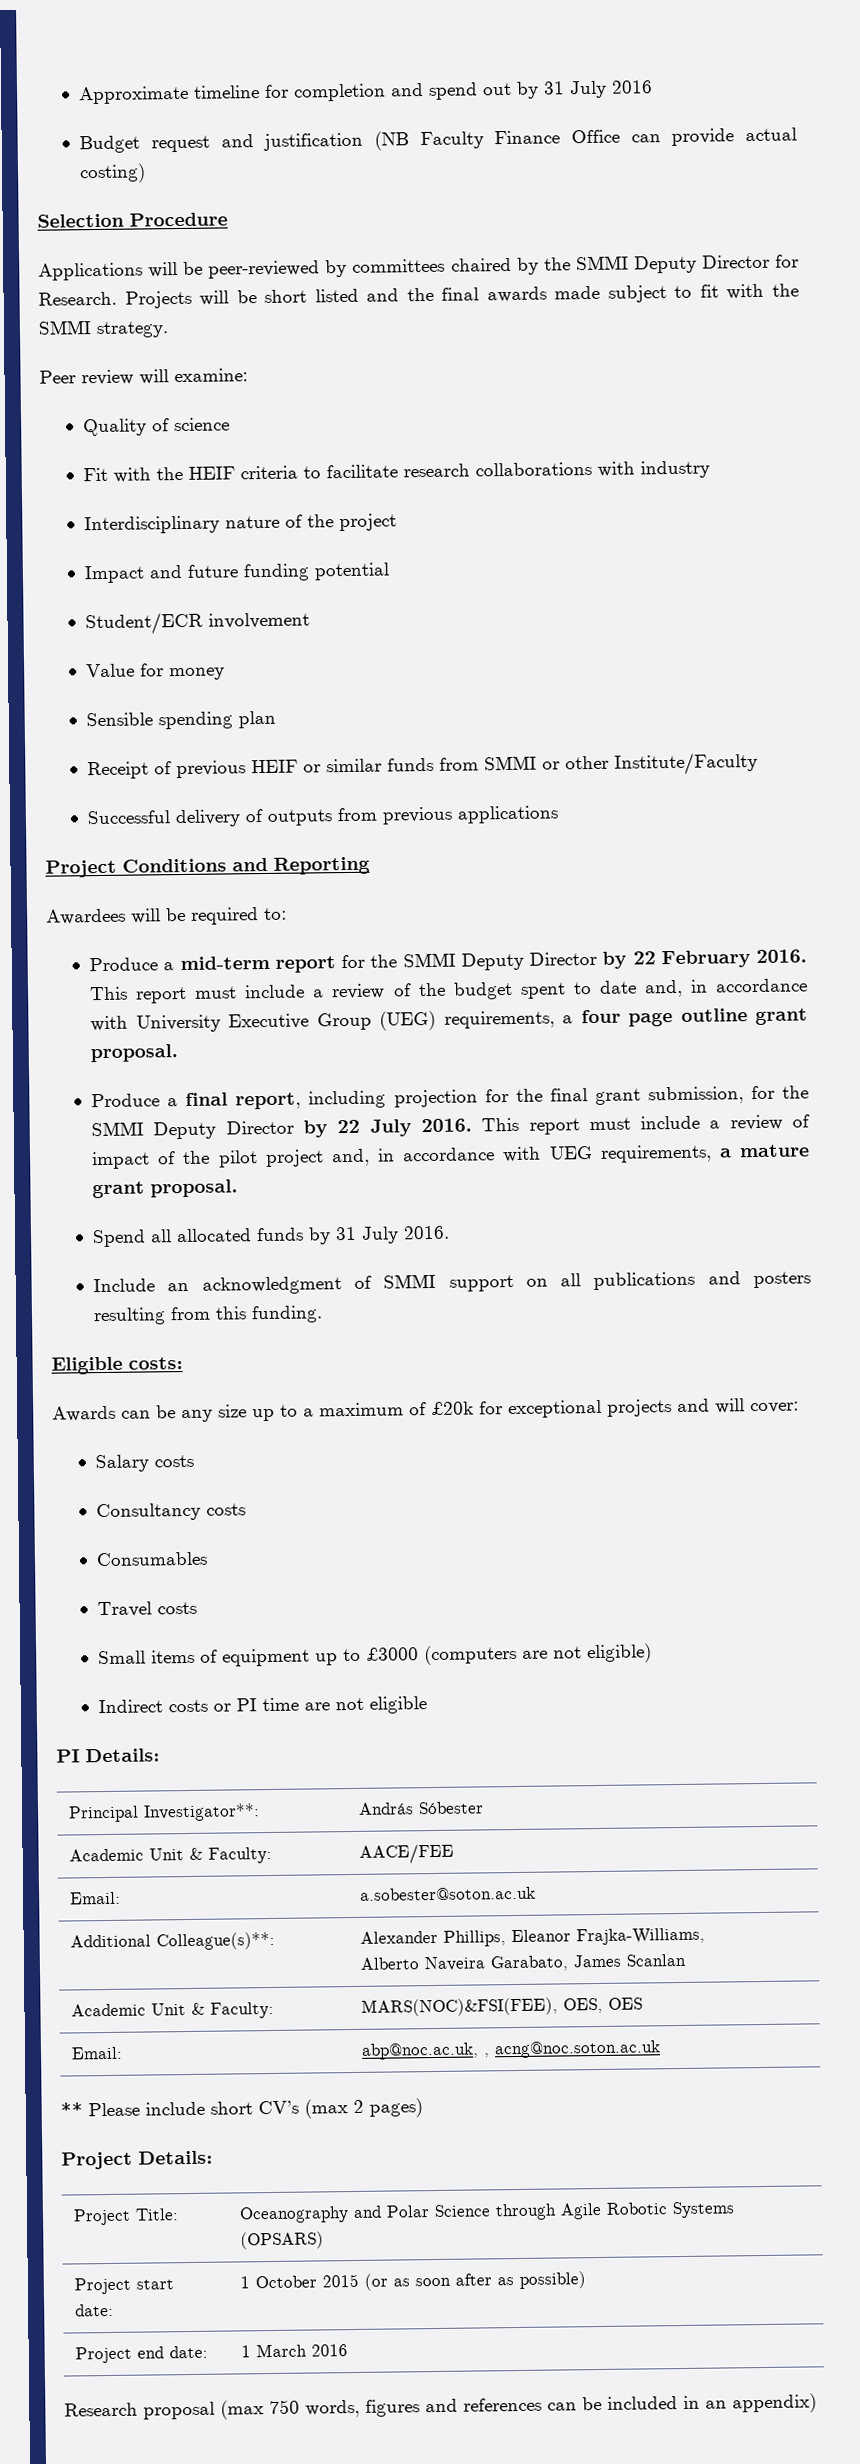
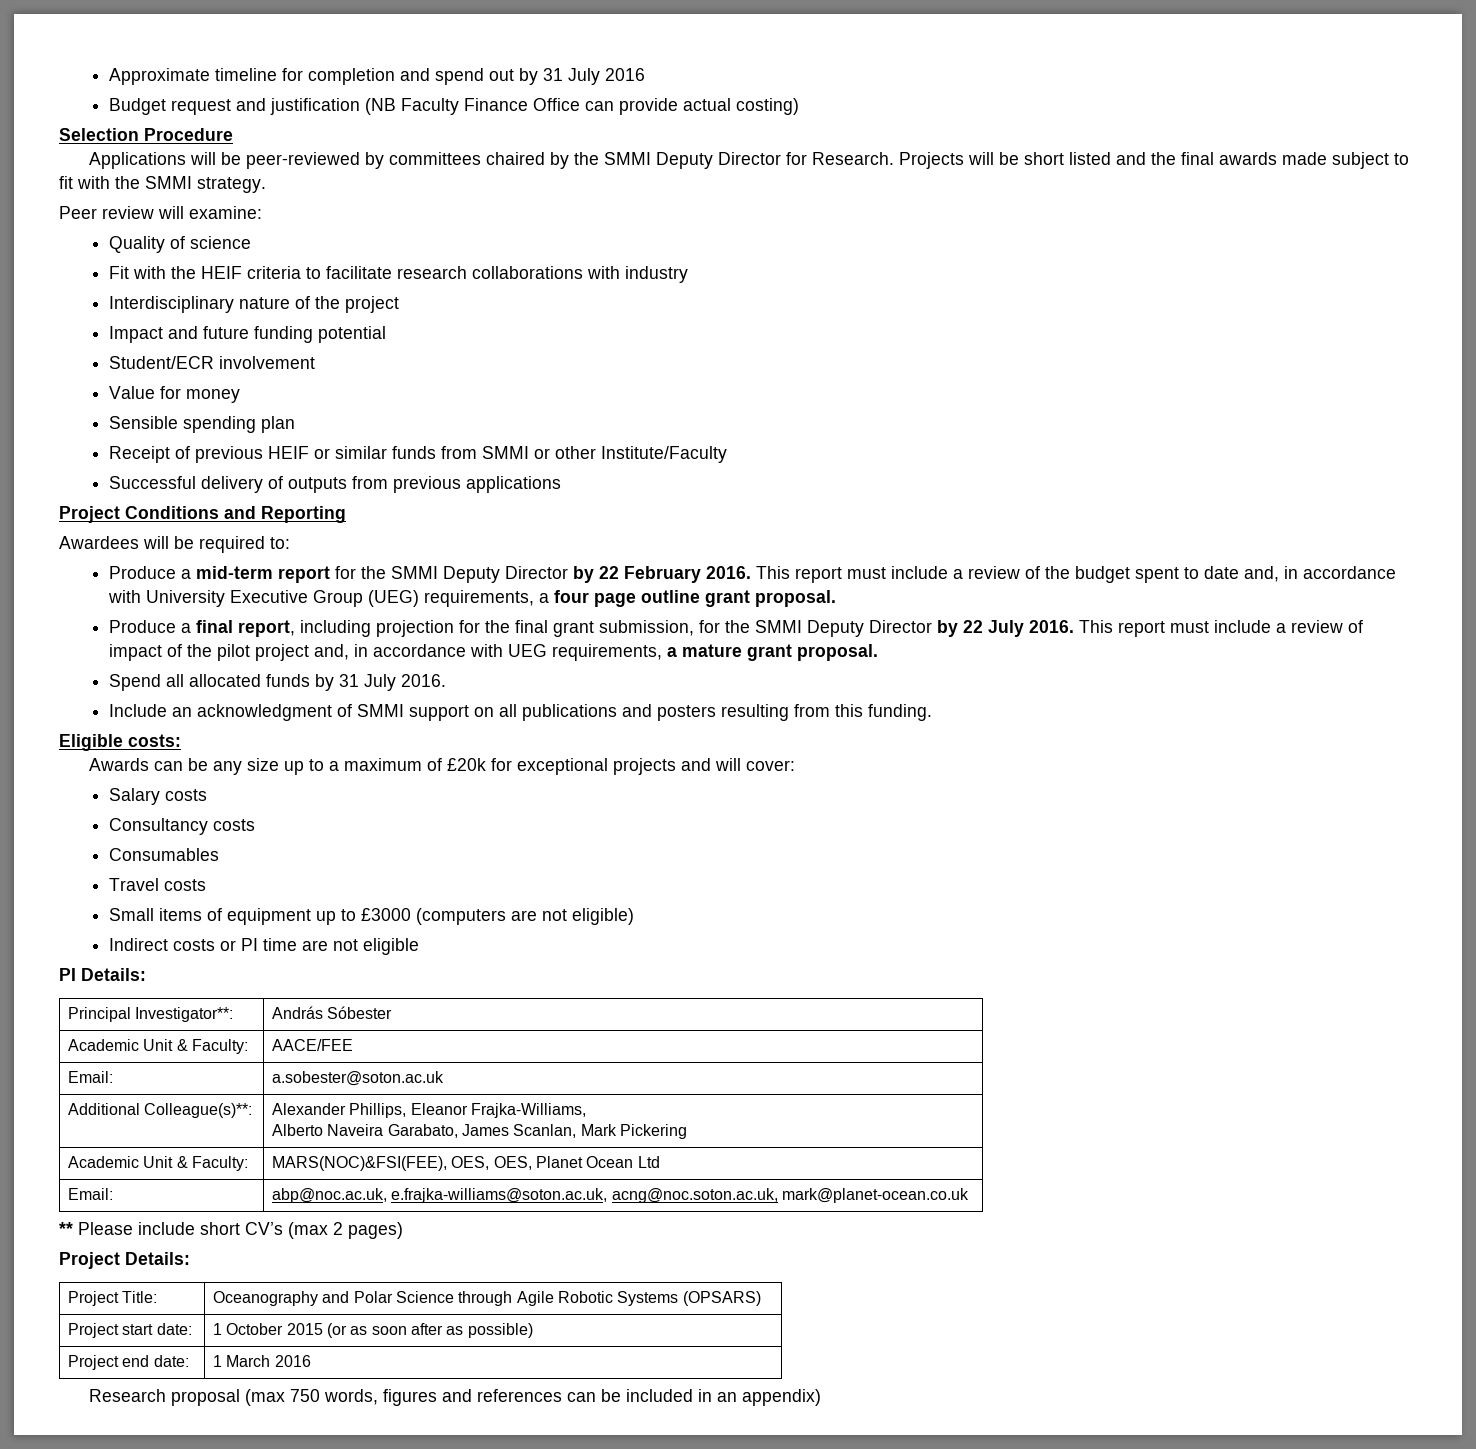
  Additional Colleague(s)**: | Alexander Phillips, Eleanor Frajka-Williams,
- Alberto Naveira Garabato, James Scanlan
+ Alberto Naveira Garabato, James Scanlan, Mark Pickering
- Academic Unit & Faculty: | MARS(NOC)&FSI(FEE), OES, OES
+ Academic Unit & Faculty: | MARS(NOC)&FSI(FEE), OES, OES, Planet Ocean Ltd
- Email: | abp@noc.ac.uk, , acng@noc.soton.ac.uk
+ Email: | abp@noc.ac.uk, e.frajka-williams@soton.ac.uk, acng@noc.soton.ac.uk, mark@planet-ocean.co.uk

